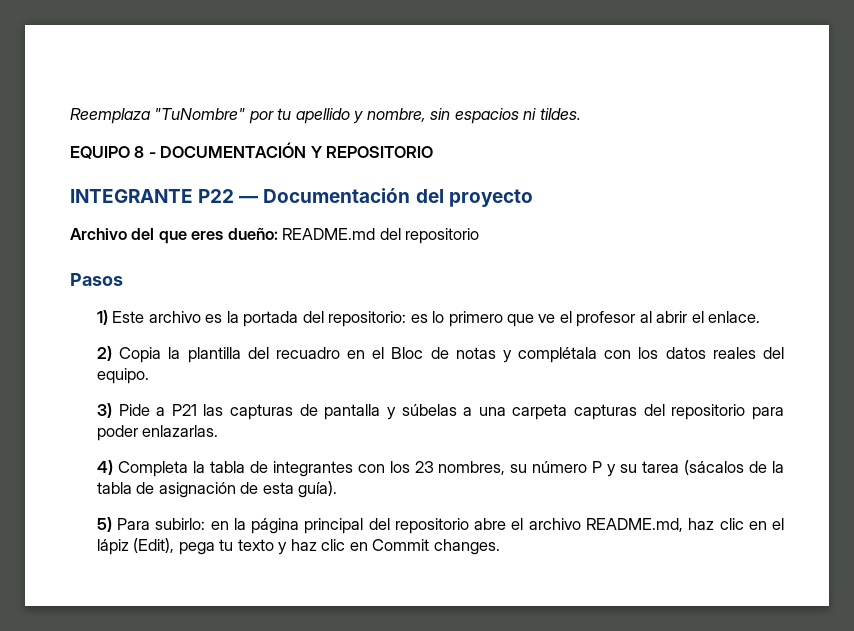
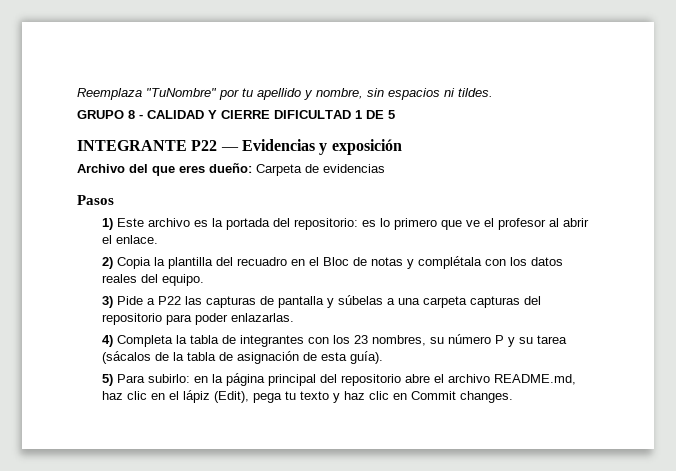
- EQUIPO 8 - DOCUMENTACIÓN Y REPOSITORIO
+ GRUPO 8 - CALIDAD Y CIERRE DIFICULTAD 1 DE 5
- INTEGRANTE P22 — Documentación del proyecto
+ INTEGRANTE P22 — Evidencias y exposición
- Archivo del que eres dueño: README.md del repositorio
+ Archivo del que eres dueño: Carpeta de evidencias
- 3) Pide a P21 las capturas de pantalla y súbelas a una carpeta capturas del repositorio para poder enlazarlas.
+ 3) Pide a P22 las capturas de pantalla y súbelas a una carpeta capturas del repositorio para poder enlazarlas.

